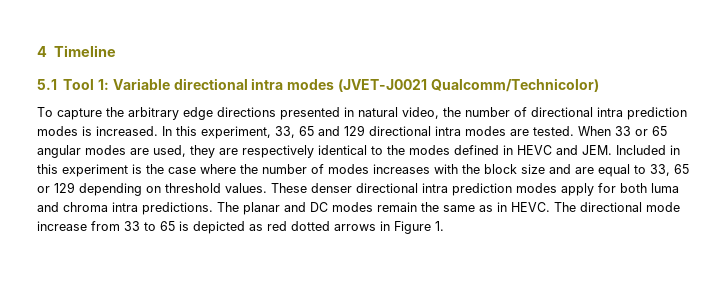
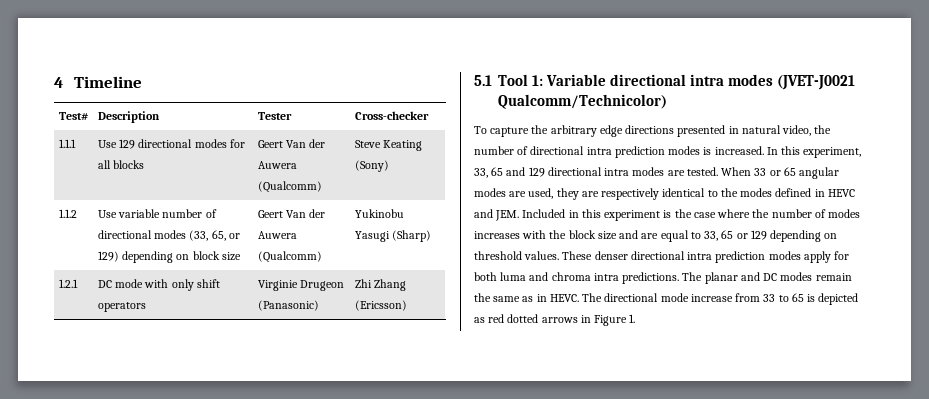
+ Test# | Description | Tester | Cross-checker
+ 1.1.1 | Use 129 directional modes for all blocks | Geert Van der Auwera (Qualcomm) | Steve Keating (Sony)
+ 1.1.2 | Use variable number of directional modes (33, 65, or 129) depending on block size | Geert Van der Auwera (Qualcomm) | Yukinobu Yasugi (Sharp)
+ 1.2.1 | DC mode with only shift operators | Virginie Drugeon (Panasonic) | Zhi Zhang (Ericsson)

